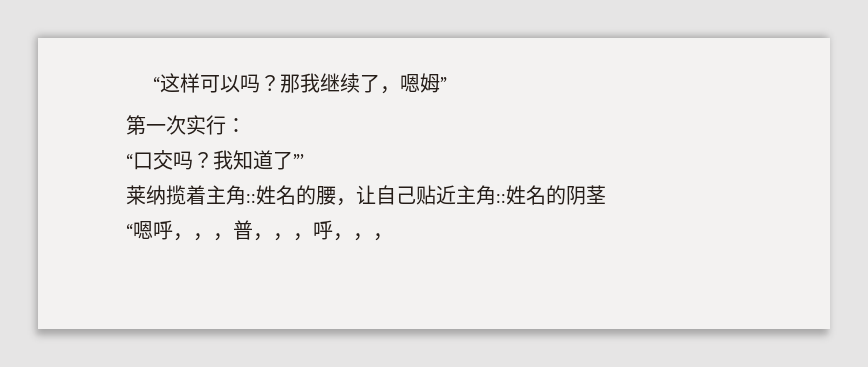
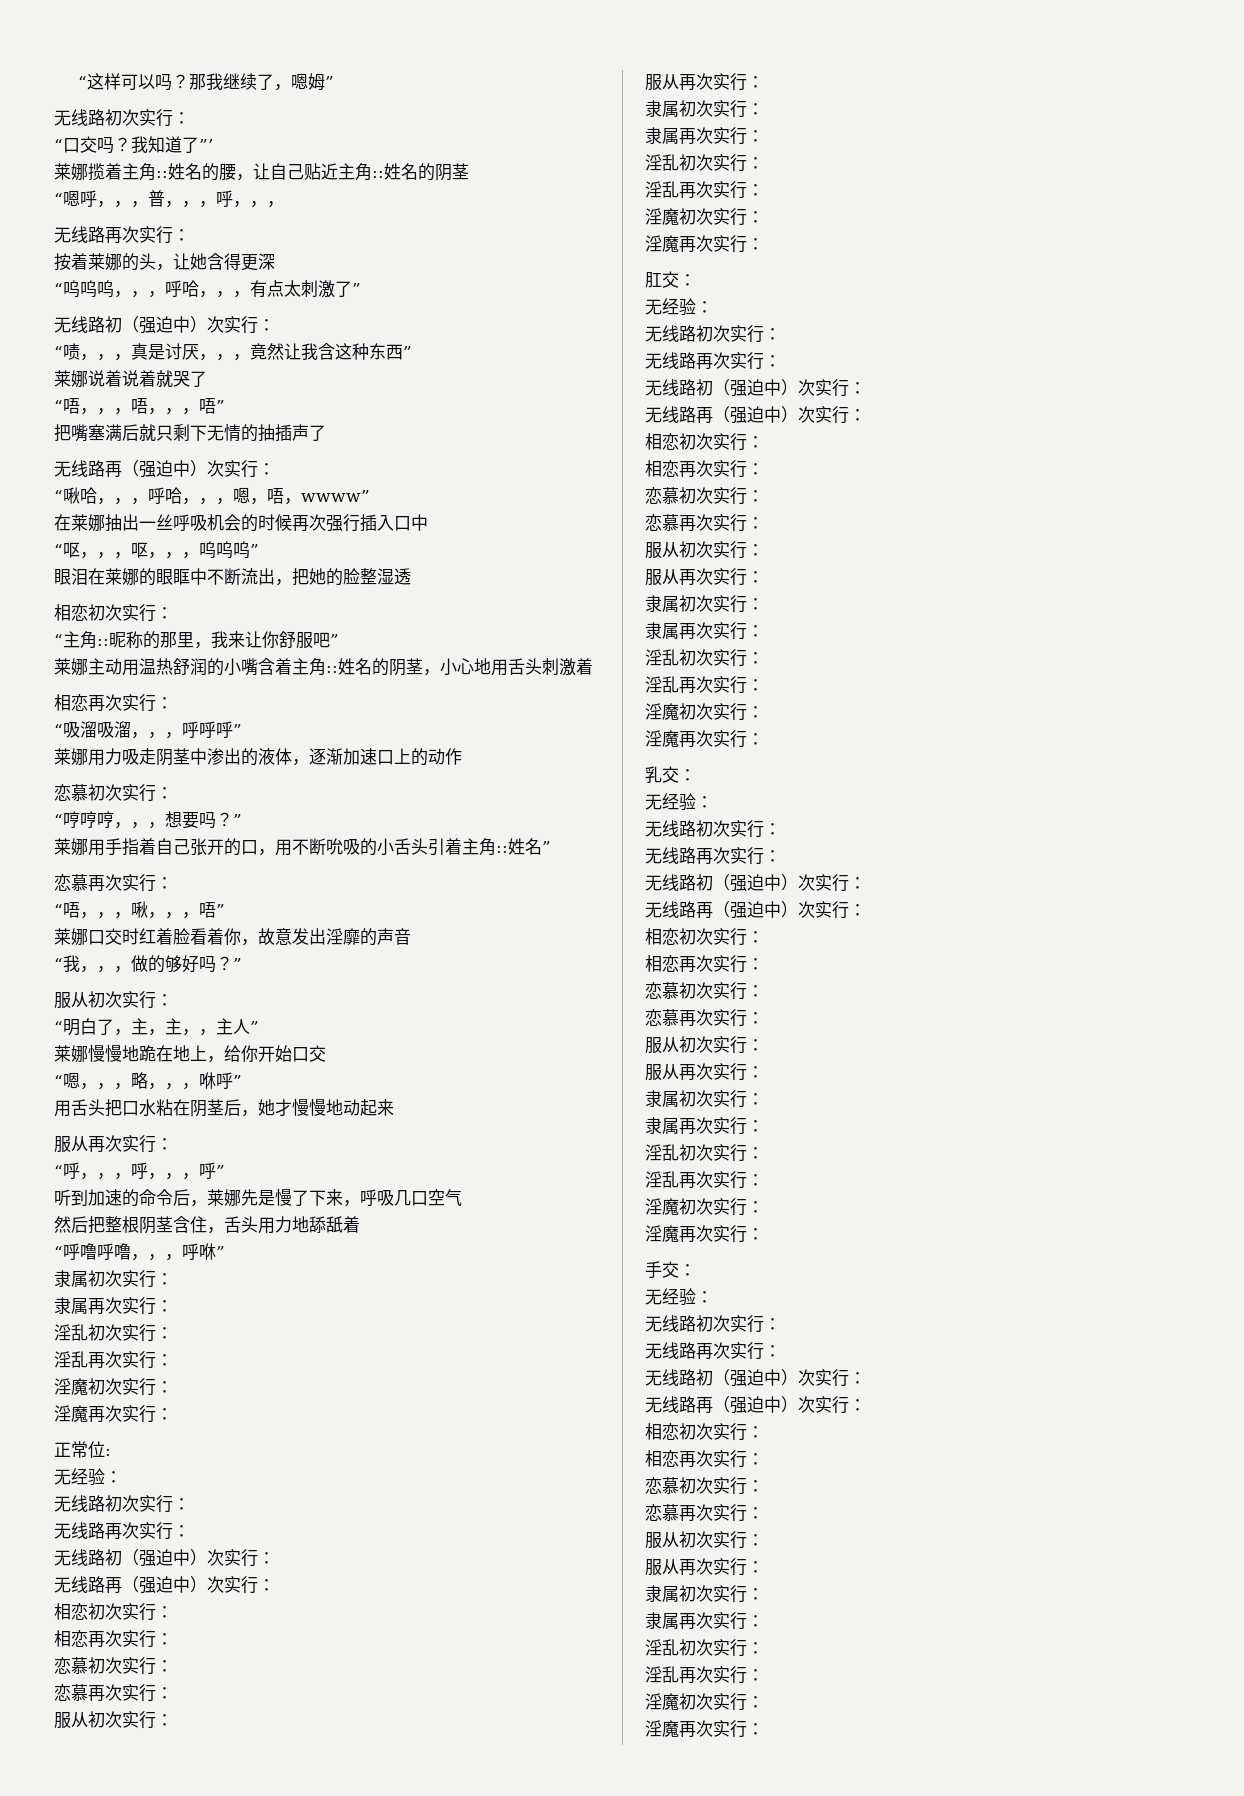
  那我继续了，嗯姆”
- 第一次实行：
+ 无线路初次实行：
- 莱纳揽着主角::姓名的腰，让自己贴近主角::姓名的阴茎
+ 莱娜揽着主角::姓名的腰，让自己贴近主角::姓名的阴茎
  “嗯呼，，，普，，，呼，，，
+ 无线路再次实行：
+ 按着莱娜的头，让她含得更深
+ “呜呜呜，，，呼哈，，，有点太刺激了”
+ 无线路初（强迫中）次实行：
+ “啧，，，真是讨厌，，，竟然让我含这种东西”
+ 莱娜说着说着就哭了
+ “唔，，，唔，，，唔”
+ 把嘴塞满后就只剩下无情的抽插声了
+ 无线路再（强迫中）次实行：
+ “啾哈，，，呼哈，，，嗯，唔，wwww”
+ 在莱娜抽出一丝呼吸机会的时候再次强行插入口中
+ “呕，，，呕，，，呜呜呜”
+ 眼泪在莱娜的眼眶中不断流出，把她的脸整湿透
+ 相恋初次实行：
+ “主角::昵称的那里，我来让你舒服吧”
+ 莱娜主动用温热舒润的小嘴含着主角::姓名的阴茎，小心地用舌头刺激着
+ 相恋再次实行：
+ “吸溜吸溜，，，呼呼呼”
+ 莱娜用力吸走阴茎中渗出的液体，逐渐加速口上的动作
+ 恋慕初次实行：
+ “哼哼哼，，，想要吗？”
+ 莱娜用手指着自己张开的口，用不断吮吸的小舌头引着主角::姓名”
+ 恋慕再次实行：
+ “唔，，，啾，，，唔”
+ 莱娜口交时红着脸看着你，故意发出淫靡的声音
+ “我，，，做的够好吗？”
+ 服从初次实行：
+ “明白了，主，主，，主人”
+ 莱娜慢慢地跪在地上，给你开始口交
+ “嗯，，，略，，，咻呼”
+ 用舌头把口水粘在阴茎后，她才慢慢地动起来
+ 服从再次实行：
+ “呼，，，呼，，，呼”
+ 听到加速的命令后，莱娜先是慢了下来，呼吸几口空气
+ 然后把整根阴茎含住，舌头用力地舔舐着
+ “呼噜呼噜，，，呼咻”
+ 隶属初次实行：
+ 隶属再次实行：
+ 淫乱初次实行：
+ 淫乱再次实行：
+ 淫魔初次实行：
+ 淫魔再次实行：
+ 正常位:
+ 无经验：
+ 无线路初次实行：
+ 无线路再次实行：
+ 无线路初（强迫中）次实行：
+ 无线路再（强迫中）次实行：
+ 相恋初次实行：
+ 相恋再次实行：
+ 恋慕初次实行：
+ 恋慕再次实行：
+ 服从初次实行：
+ 服从再次实行：
+ 隶属初次实行：
+ 隶属再次实行：
+ 淫乱初次实行：
+ 淫乱再次实行：
+ 淫魔初次实行：
+ 淫魔再次实行：
+ 肛交：
+ 无经验：
+ 无线路初次实行：
+ 无线路再次实行：
+ 无线路初（强迫中）次实行：
+ 无线路再（强迫中）次实行：
+ 相恋初次实行：
+ 相恋再次实行：
+ 恋慕初次实行：
+ 恋慕再次实行：
+ 服从初次实行：
+ 服从再次实行：
+ 隶属初次实行：
+ 隶属再次实行：
+ 淫乱初次实行：
+ 淫乱再次实行：
+ 淫魔初次实行：
+ 淫魔再次实行：
+ 乳交：
+ 无经验：
+ 无线路初次实行：
+ 无线路再次实行：
+ 无线路初（强迫中）次实行：
+ 无线路再（强迫中）次实行：
+ 相恋初次实行：
+ 相恋再次实行：
+ 恋慕初次实行：
+ 恋慕再次实行：
+ 服从初次实行：
+ 服从再次实行：
+ 隶属初次实行：
+ 隶属再次实行：
+ 淫乱初次实行：
+ 淫乱再次实行：
+ 淫魔初次实行：
+ 淫魔再次实行：
+ 手交：
+ 无经验：
+ 无线路初次实行：
+ 无线路再次实行：
+ 无线路初（强迫中）次实行：
+ 无线路再（强迫中）次实行：
+ 相恋初次实行：
+ 相恋再次实行：
+ 恋慕初次实行：
+ 恋慕再次实行：
+ 服从初次实行：
+ 服从再次实行：
+ 隶属初次实行：
+ 隶属再次实行：
+ 淫乱初次实行：
+ 淫乱再次实行：
+ 淫魔初次实行：
+ 淫魔再次实行：

